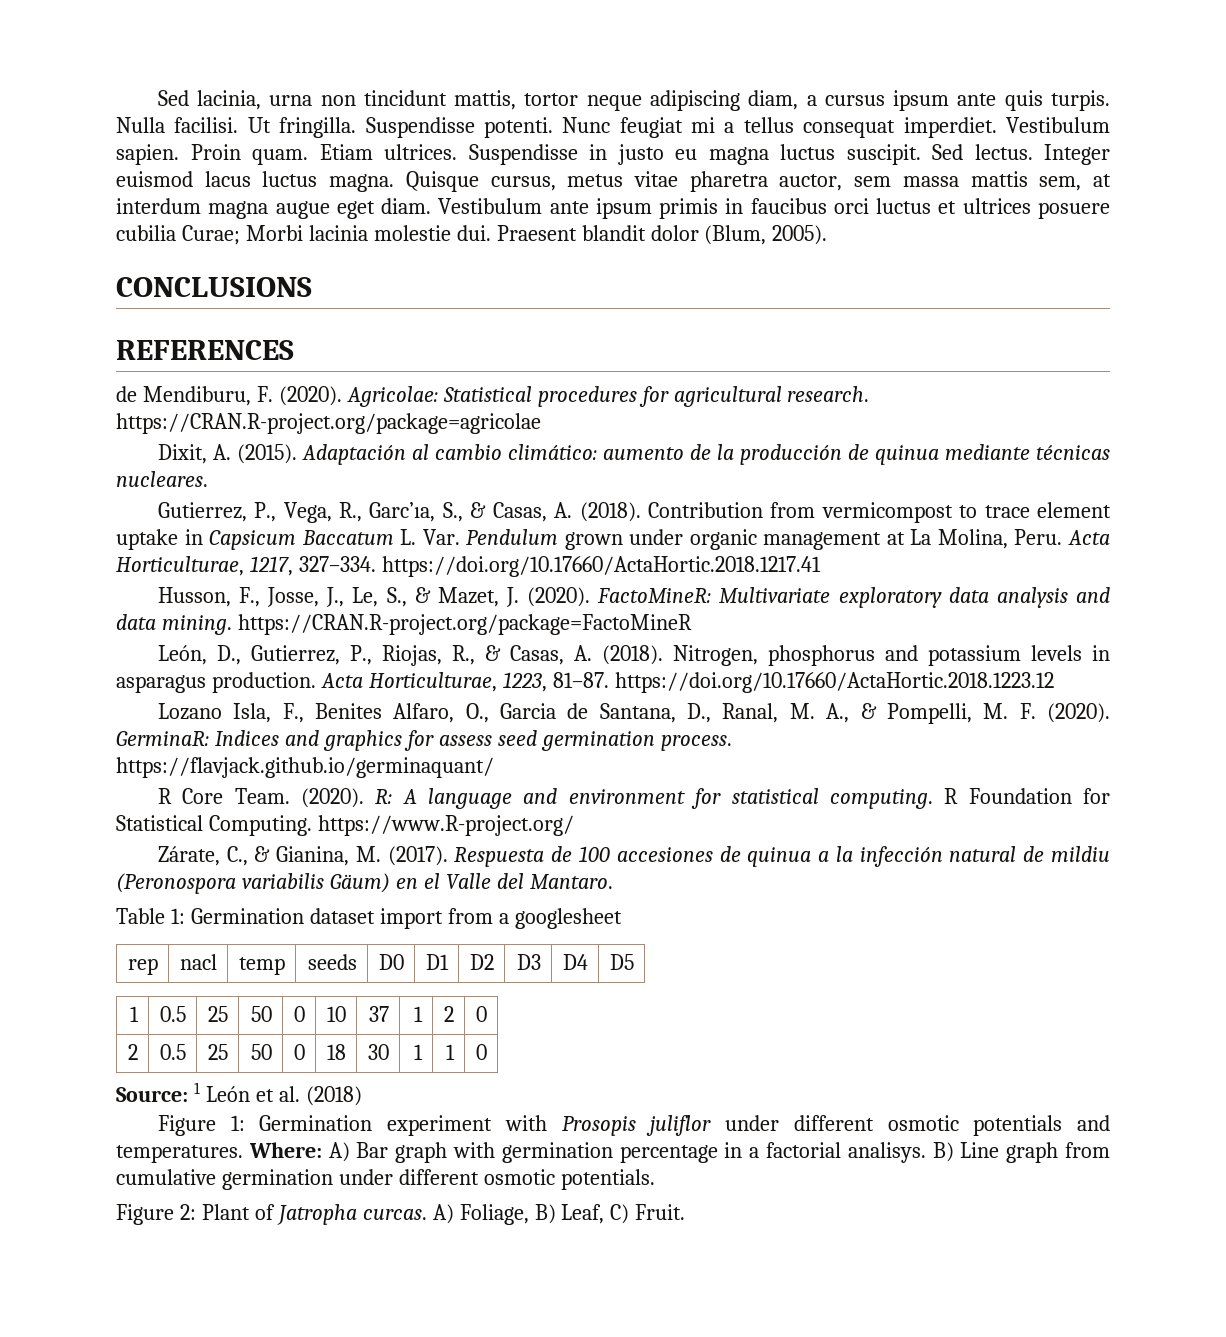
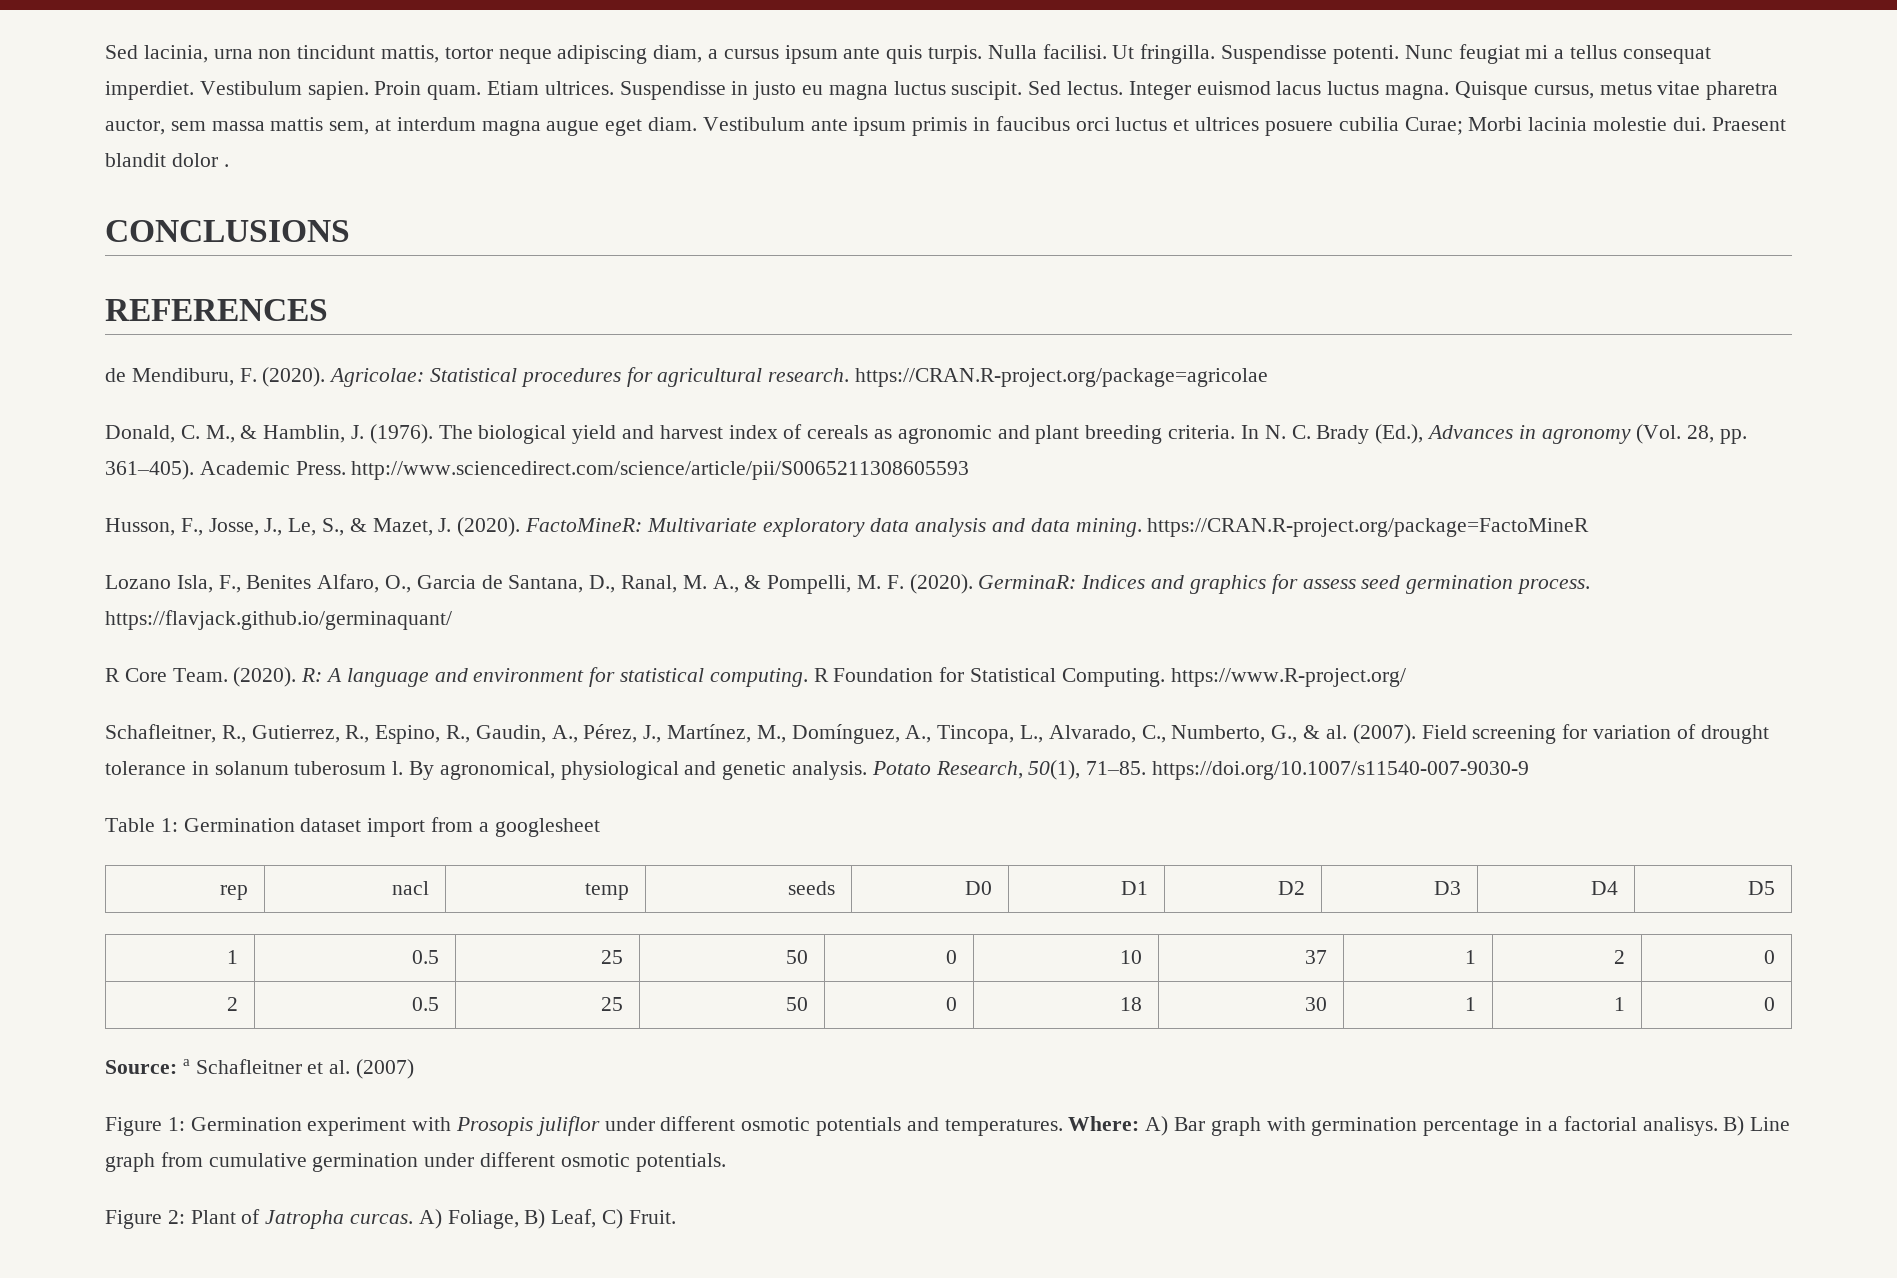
- Praesent blandit dolor (Blum, 2005).
+ Praesent blandit dolor .
- Dixit, A. (2015). Adaptación al cambio climático: aumento de la producción de quinua mediante técnicas nucleares.
- Gutierrez, P., Vega, R., Garc’ıa, S., & Casas, A. (2018). Contribution from vermicompost to trace element uptake in Capsicum Baccatum L. Var. Pendulum grown under organic management at La Molina, Peru. Acta Horticulturae, 1217, 327–334. https://doi.org/10.17660/ActaHortic.2018.1217.41
+ Donald, C. M., & Hamblin, J. (1976). The biological yield and harvest index of cereals as agronomic and plant breeding criteria. In N. C. Brady (Ed.), Advances in agronomy (Vol. 28, pp. 361–405). Academic Press. http://www.sciencedirect.com/science/article/pii/S0065211308605593
- León, D., Gutierrez, P., Riojas, R., & Casas, A. (2018). Nitrogen, phosphorus and potassium levels in asparagus production. Acta Horticulturae, 1223, 81–87. https://doi.org/10.17660/ActaHortic.2018.1223.12
- Zárate, C., & Gianina, M. (2017). Respuesta de 100 accesiones de quinua a la infección natural de mildiu (Peronospora variabilis Gäum) en el Valle del Mantaro.
+ Schafleitner, R., Gutierrez, R., Espino, R., Gaudin, A., Pérez, J., Martínez, M., Domínguez, A., Tincopa, L., Alvarado, C., Numberto, G., & al. (2007). Field screening for variation of drought tolerance in solanum tuberosum l. By agronomical, physiological and genetic analysis. Potato Research, 50(1), 71–85. https://doi.org/10.1007/s11540-007-9030-9
- Source: 1 León et al. (2018)
+ Source: a Schafleitner et al. (2007)

